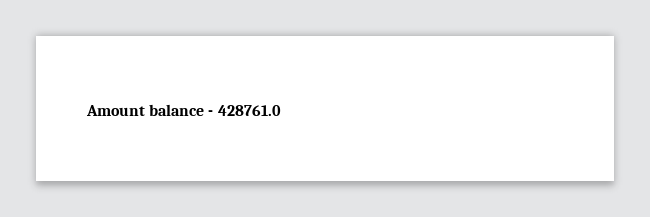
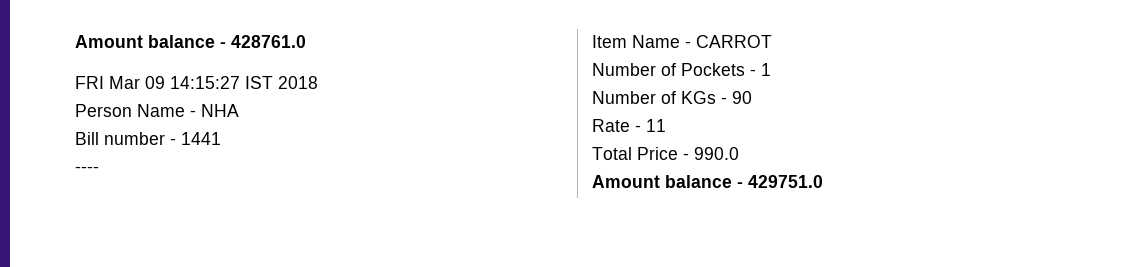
+ FRI Mar 09 14:15:27 IST 2018
+ Person Name - NHA
+ Bill number - 1441
+ ----
+ Item Name - CARROT
+ Number of Pockets - 1
+ Number of KGs - 90
+ Rate - 11
+ Total Price - 990.0
+ Amount balance - 429751.0

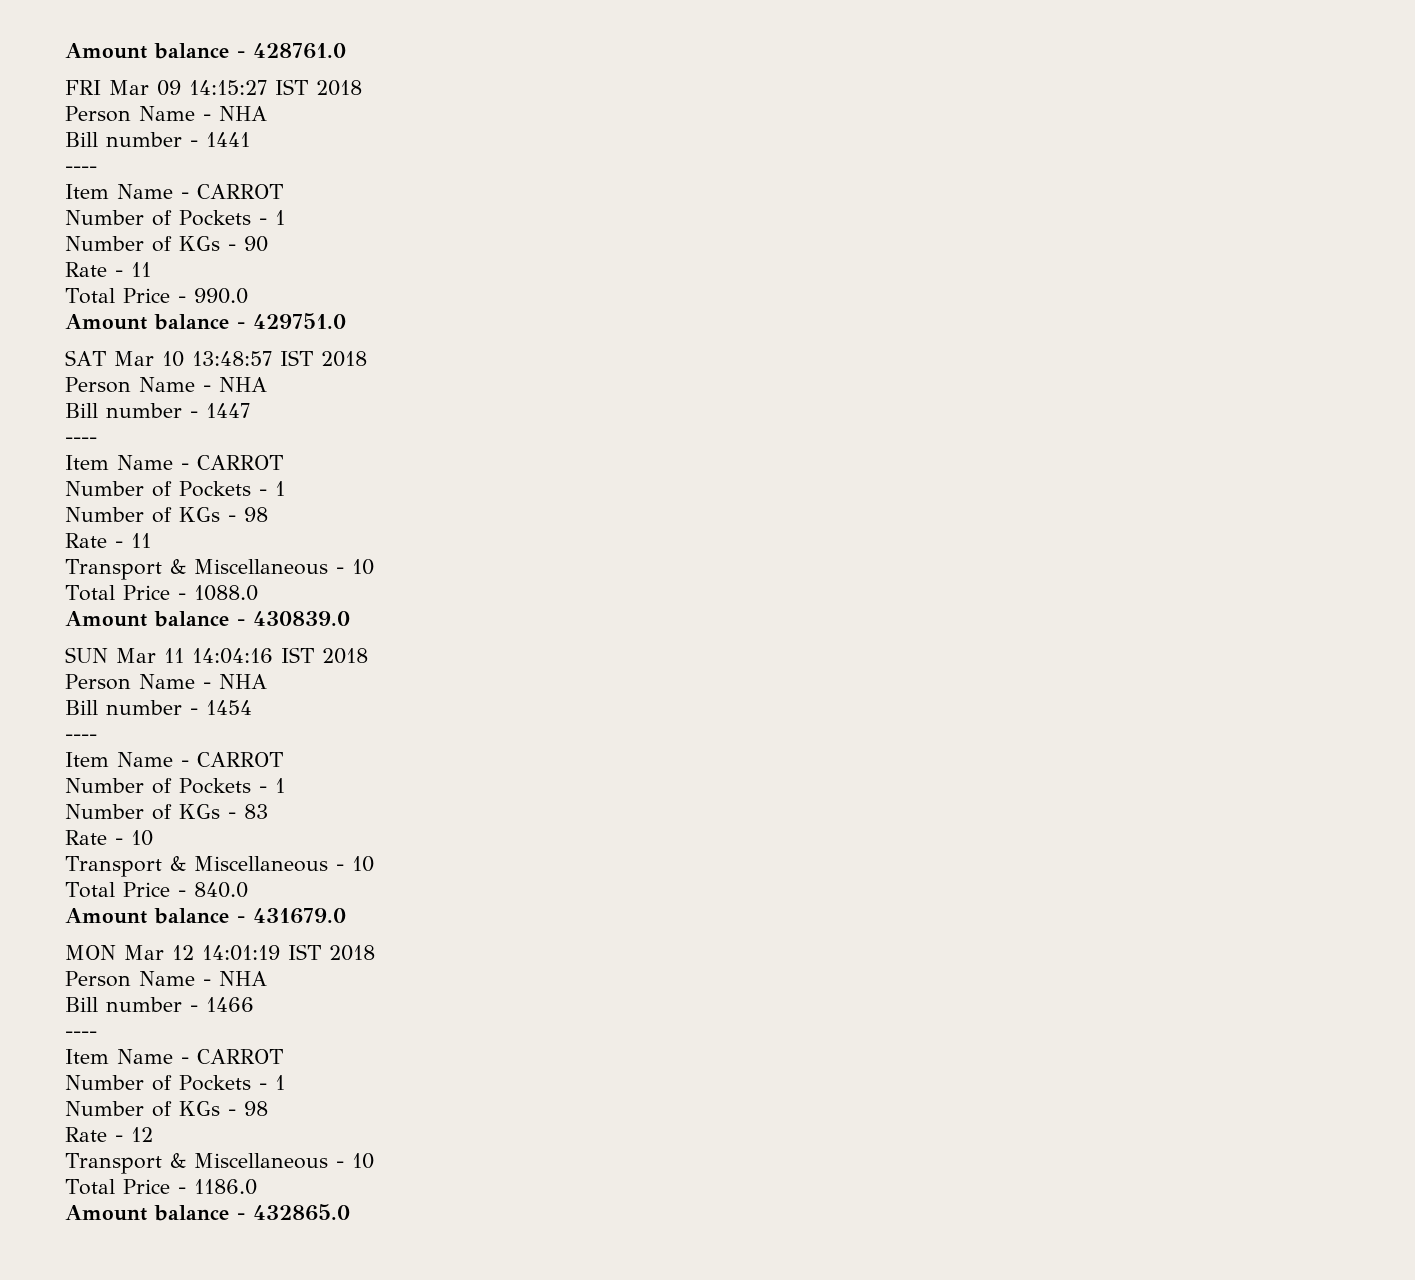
+ SAT Mar 10 13:48:57 IST 2018
+ Person Name - NHA
+ Bill number - 1447
+ ----
+ Item Name - CARROT
+ Number of Pockets - 1
+ Number of KGs - 98
+ Rate - 11
+ Transport & Miscellaneous - 10
+ Total Price - 1088.0
+ Amount balance - 430839.0
+ SUN Mar 11 14:04:16 IST 2018
+ Person Name - NHA
+ Bill number - 1454
+ ----
+ Item Name - CARROT
+ Number of Pockets - 1
+ Number of KGs - 83
+ Rate - 10
+ Transport & Miscellaneous - 10
+ Total Price - 840.0
+ Amount balance - 431679.0
+ MON Mar 12 14:01:19 IST 2018
+ Person Name - NHA
+ Bill number - 1466
+ ----
+ Item Name - CARROT
+ Number of Pockets - 1
+ Number of KGs - 98
+ Rate - 12
+ Transport & Miscellaneous - 10
+ Total Price - 1186.0
+ Amount balance - 432865.0

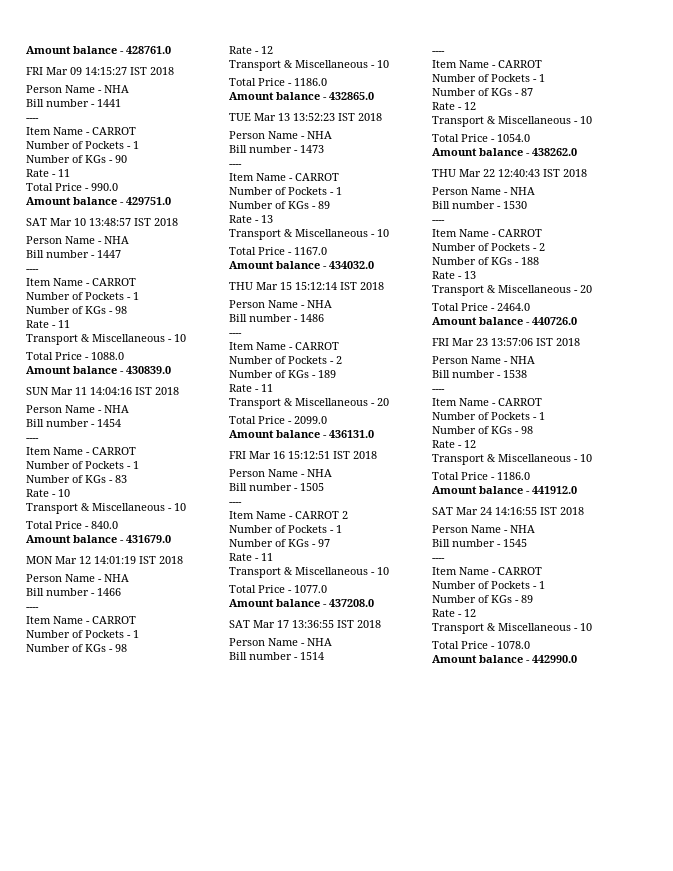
+ TUE Mar 13 13:52:23 IST 2018
+ Person Name - NHA
+ Bill number - 1473
+ ----
+ Item Name - CARROT
+ Number of Pockets - 1
+ Number of KGs - 89
+ Rate - 13
+ Transport & Miscellaneous - 10
+ Total Price - 1167.0
+ Amount balance - 434032.0
+ THU Mar 15 15:12:14 IST 2018
+ Person Name - NHA
+ Bill number - 1486
+ ----
+ Item Name - CARROT
+ Number of Pockets - 2
+ Number of KGs - 189
+ Rate - 11
+ Transport & Miscellaneous - 20
+ Total Price - 2099.0
+ Amount balance - 436131.0
+ FRI Mar 16 15:12:51 IST 2018
+ Person Name - NHA
+ Bill number - 1505
+ ----
+ Item Name - CARROT 2
+ Number of Pockets - 1
+ Number of KGs - 97
+ Rate - 11
+ Transport & Miscellaneous - 10
+ Total Price - 1077.0
+ Amount balance - 437208.0
+ SAT Mar 17 13:36:55 IST 2018
+ Person Name - NHA
+ Bill number - 1514
+ ----
+ Item Name - CARROT
+ Number of Pockets - 1
+ Number of KGs - 87
+ Rate - 12
+ Transport & Miscellaneous - 10
+ Total Price - 1054.0
+ Amount balance - 438262.0
+ THU Mar 22 12:40:43 IST 2018
+ Person Name - NHA
+ Bill number - 1530
+ ----
+ Item Name - CARROT
+ Number of Pockets - 2
+ Number of KGs - 188
+ Rate - 13
+ Transport & Miscellaneous - 20
+ Total Price - 2464.0
+ Amount balance - 440726.0
+ FRI Mar 23 13:57:06 IST 2018
+ Person Name - NHA
+ Bill number - 1538
+ ----
+ Item Name - CARROT
+ Number of Pockets - 1
+ Number of KGs - 98
+ Rate - 12
+ Transport & Miscellaneous - 10
+ Total Price - 1186.0
+ Amount balance - 441912.0
+ SAT Mar 24 14:16:55 IST 2018
+ Person Name - NHA
+ Bill number - 1545
+ ----
+ Item Name - CARROT
+ Number of Pockets - 1
+ Number of KGs - 89
+ Rate - 12
+ Transport & Miscellaneous - 10
+ Total Price - 1078.0
+ Amount balance - 442990.0

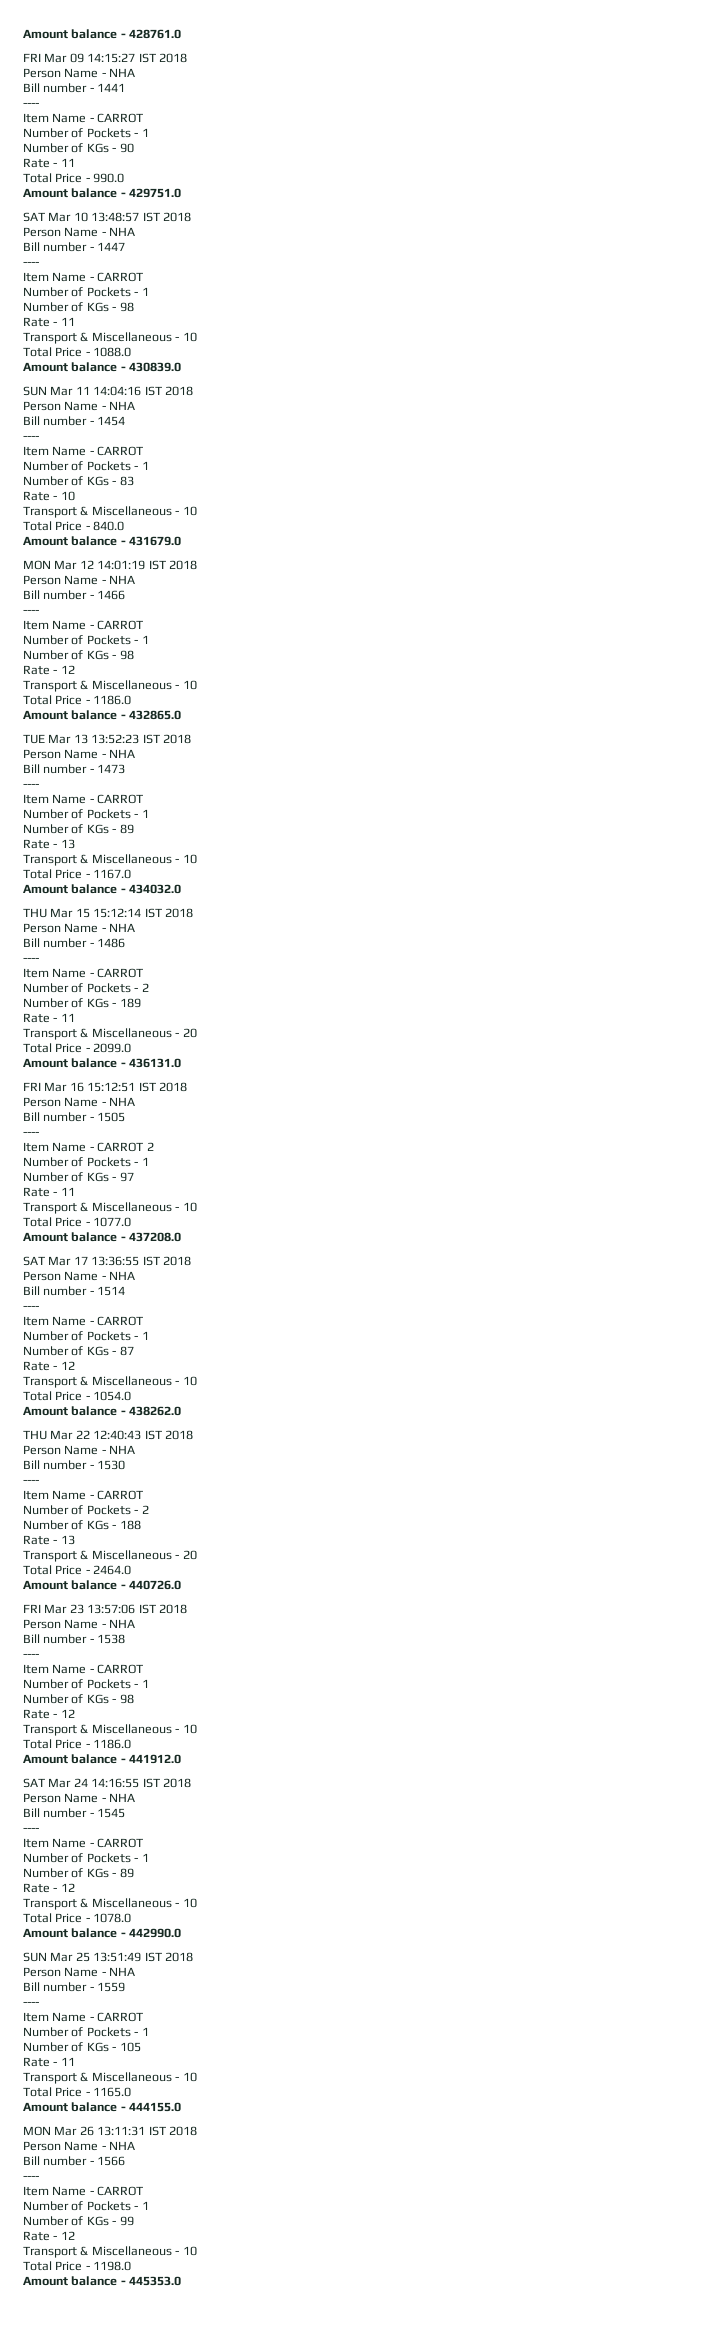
+ SUN Mar 25 13:51:49 IST 2018
+ Person Name - NHA
+ Bill number - 1559
+ ----
+ Item Name - CARROT
+ Number of Pockets - 1
+ Number of KGs - 105
+ Rate - 11
+ Transport & Miscellaneous - 10
+ Total Price - 1165.0
+ Amount balance - 444155.0
+ MON Mar 26 13:11:31 IST 2018
+ Person Name - NHA
+ Bill number - 1566
+ ----
+ Item Name - CARROT
+ Number of Pockets - 1
+ Number of KGs - 99
+ Rate - 12
+ Transport & Miscellaneous - 10
+ Total Price - 1198.0
+ Amount balance - 445353.0

